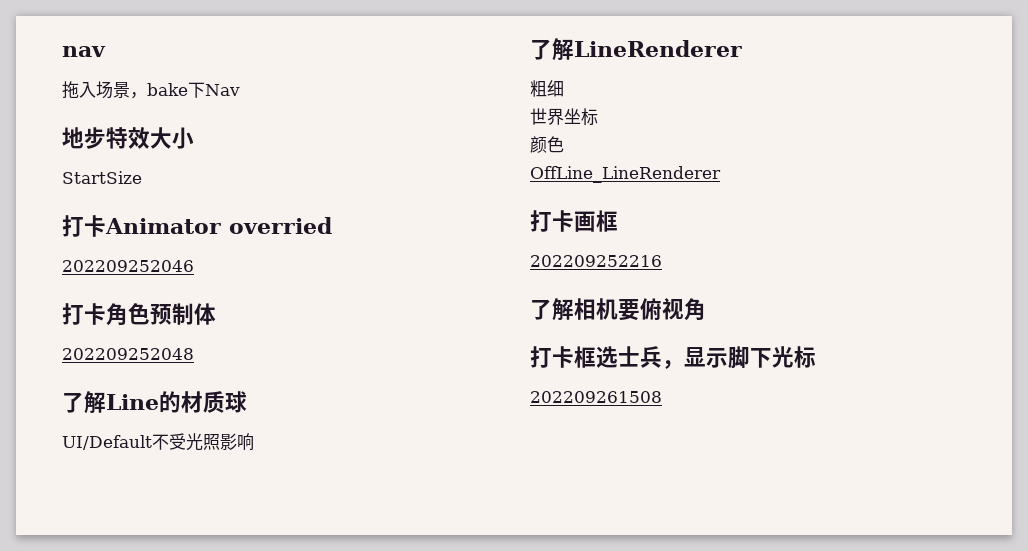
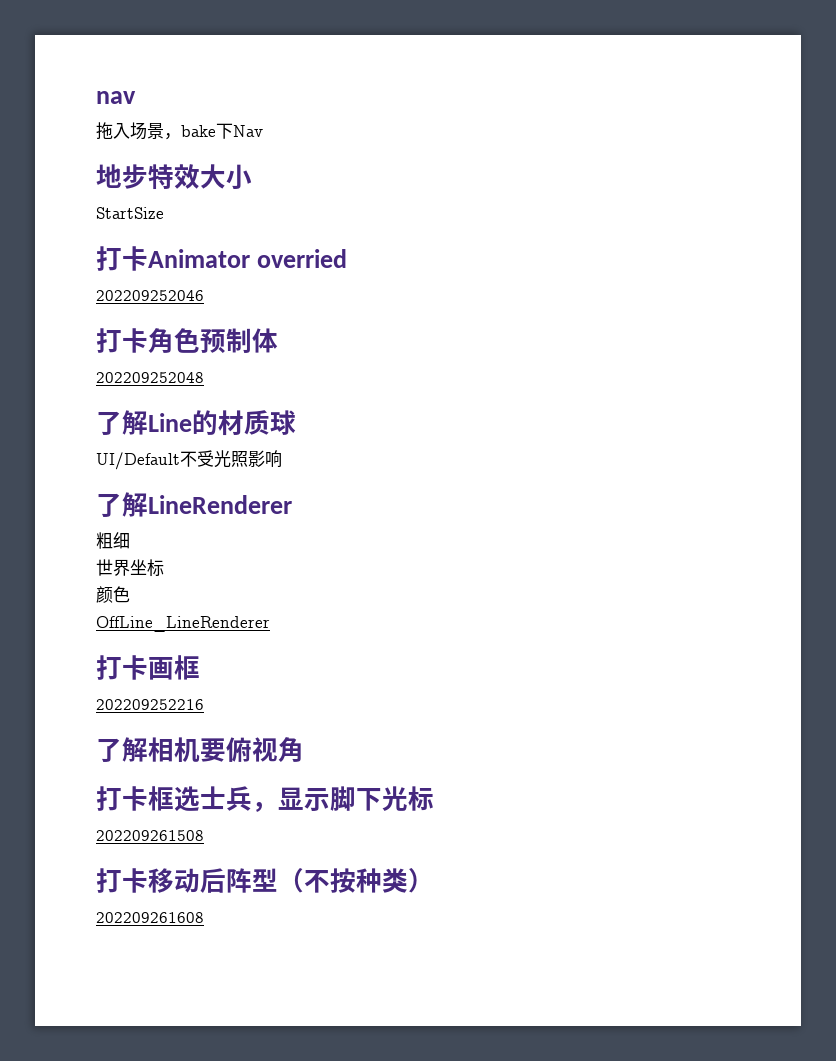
+ 打卡移动后阵型（不按种类）
+ 202209261608

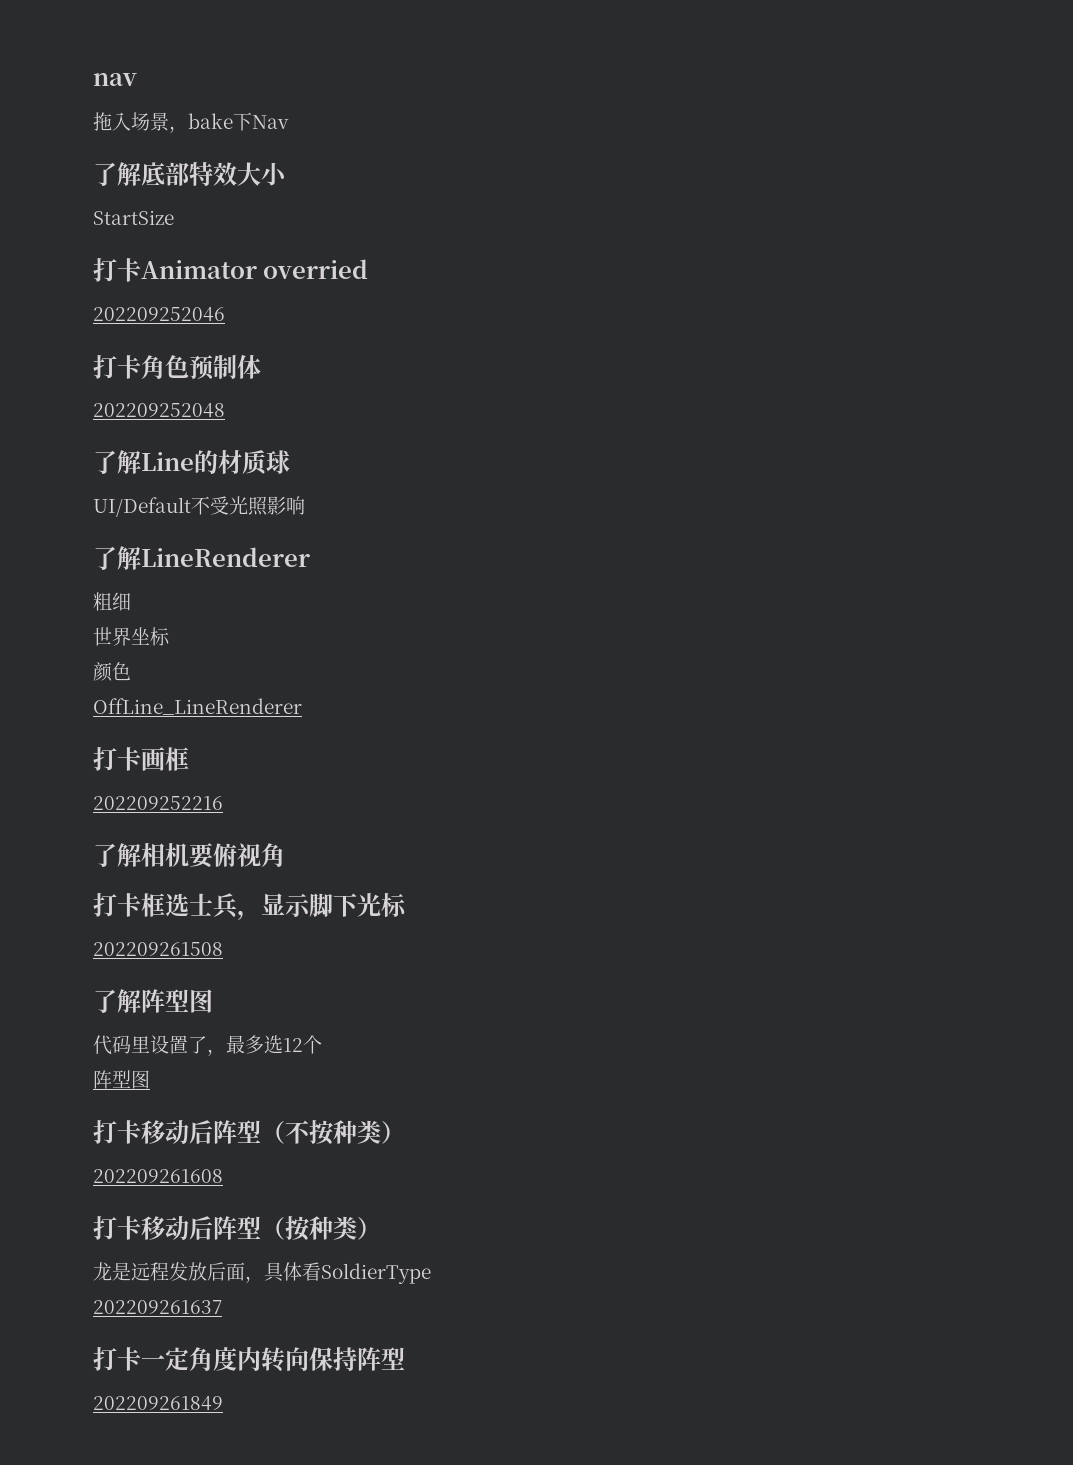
- 地步特效大小
+ 了解底部特效大小
+ 了解阵型图
+ 代码里设置了，最多选12个
+ 阵型图
+ 打卡移动后阵型（按种类）
+ 龙是远程发放后面，具体看SoldierType
+ 202209261637
+ 打卡一定角度内转向保持阵型
+ 202209261849

